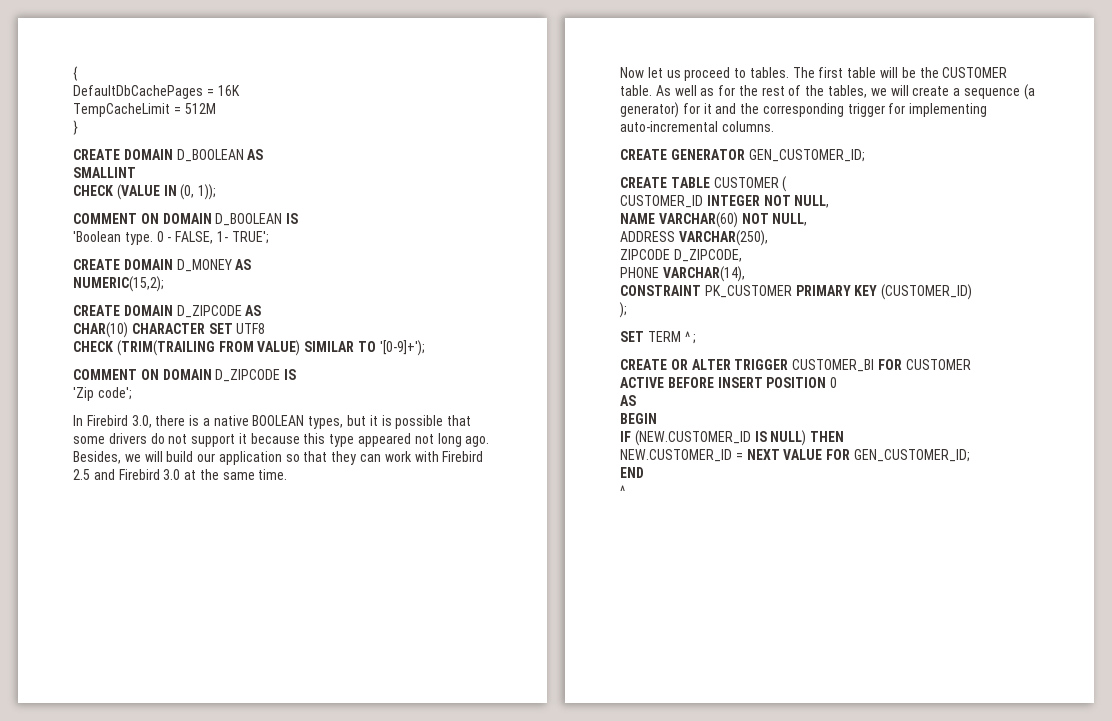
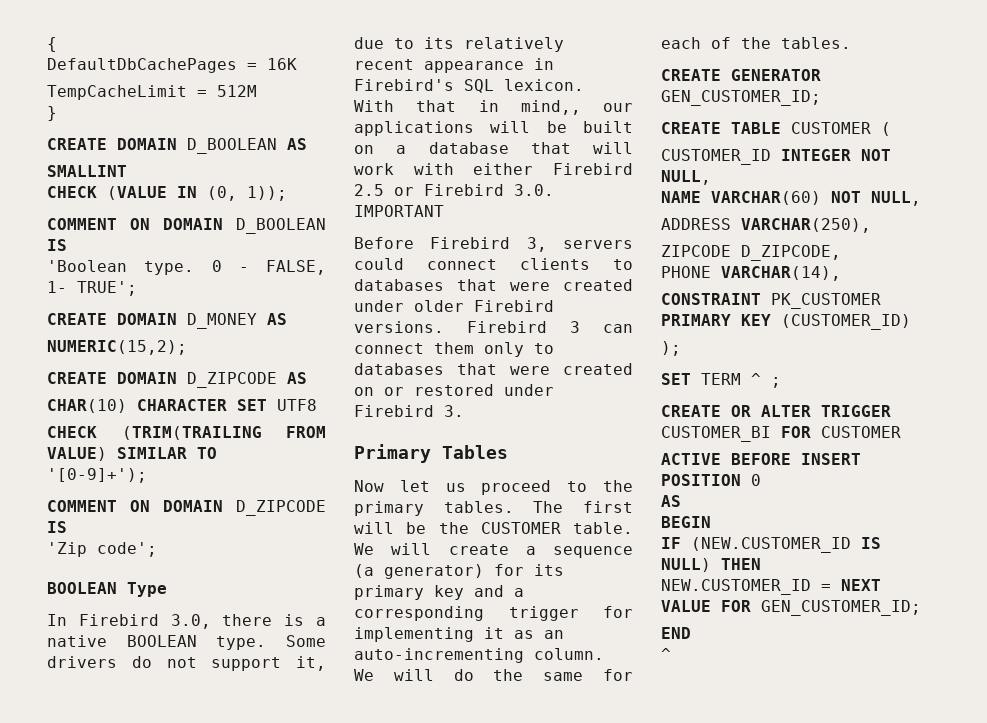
+ BOOLEAN Type
- In Firebird 3.0, there is a native BOOLEAN types, but it is possible that some drivers do not support it because this type appeared not long ago. Besides, we will build our application so that they can work with Firebird 2.5 and Firebird 3.0 at the same time.
+ In Firebird 3.0, there is a native BOOLEAN type. Some drivers do not support it, due to its relatively recent appearance in Firebird's SQL lexicon. With that in mind,, our applications will be built on a database that will work with either Firebird 2.5 or Firebird 3.0. IMPORTANT
+ Before Firebird 3, servers could connect clients to databases that were created under older Firebird versions. Firebird 3 can connect them only to databases that were created on or restored under Firebird 3.
+ Primary Tables
- Now let us proceed to tables.
+ Now let us proceed to the primary tables.
- The first table will be the CUSTOMER table.
+ The first will be the CUSTOMER table.
- As well as for the rest of the tables, we will create a sequence (a generator) for it and the corresponding trigger for implementing auto-incremental columns.
+ We will create a sequence (a generator) for its primary key and a corresponding trigger for implementing it as an auto-incrementing column. We will do the same for each of the tables.

